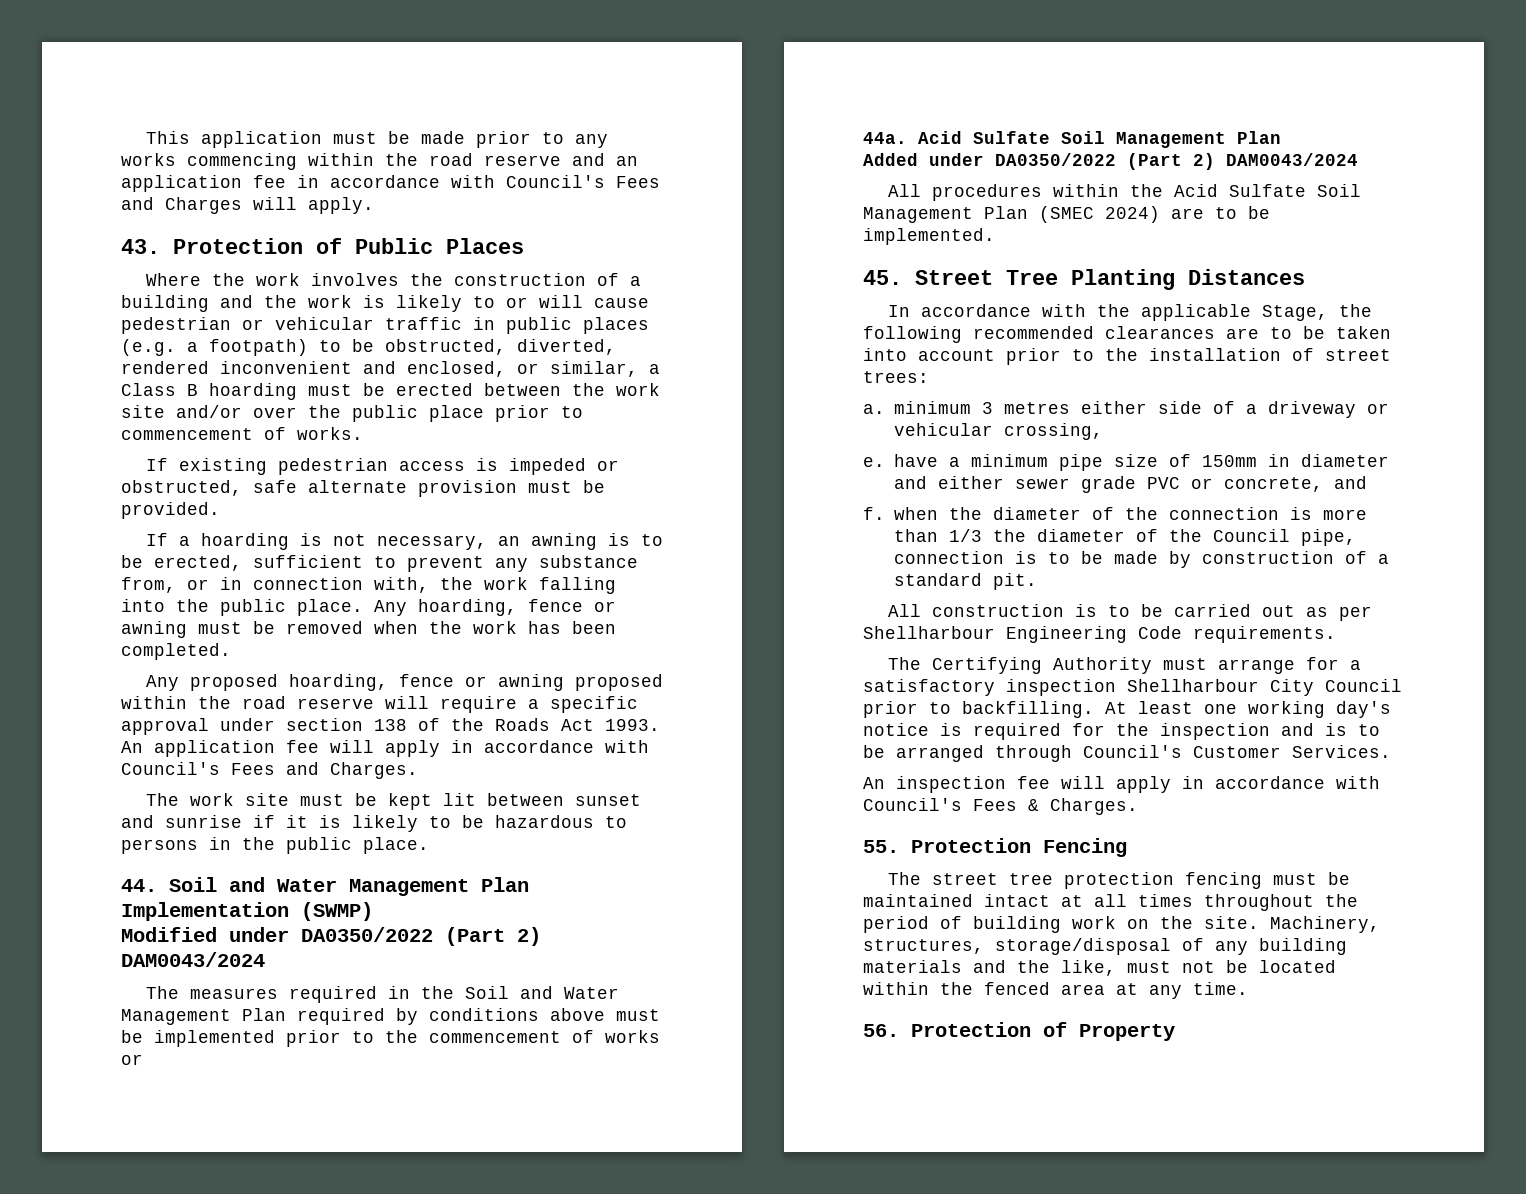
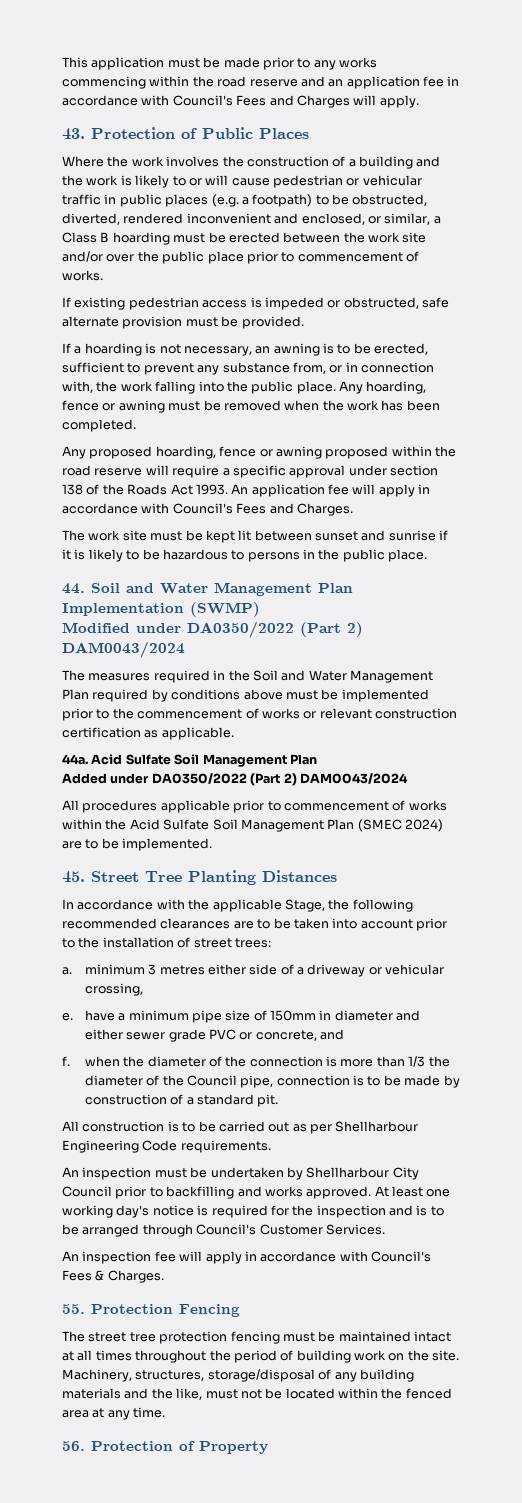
- The measures required in the Soil and Water Management Plan required by conditions above must be implemented prior to the commencement of works or
+ The measures required in the Soil and Water Management Plan required by conditions above must be implemented prior to the commencement of works or relevant construction certification as applicable.
- All procedures within the Acid Sulfate Soil Management Plan (SMEC 2024) are to be implemented.
+ All procedures applicable prior to commencement of works within the Acid Sulfate Soil Management Plan (SMEC 2024) are to be implemented.
- The Certifying Authority must arrange for a satisfactory inspection Shellharbour City Council prior to backfilling.
+ An inspection must be undertaken by Shellharbour City Council prior to backfilling and works approved.

